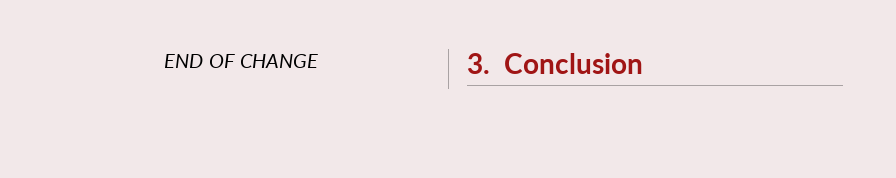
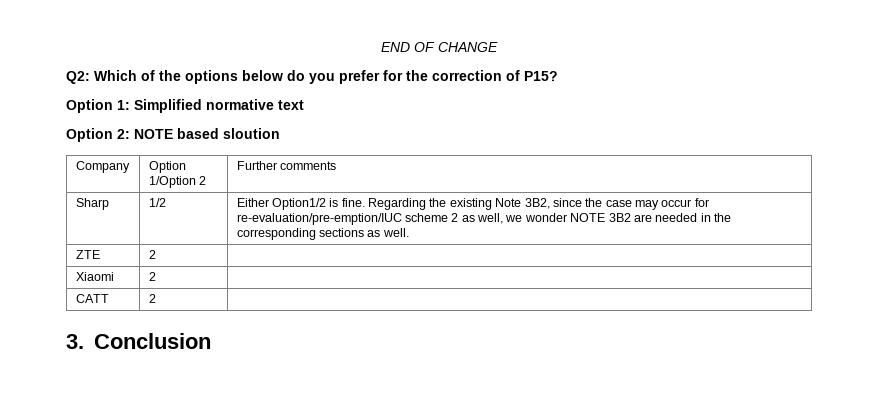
+ Q2: Which of the options below do you prefer for the correction of P15?
+ Option 1: Simplified normative text
+ Option 2: NOTE based sloution
+ Company | Option 1/Option 2 | Further comments
+ Sharp | 1/2 | Either Option1/2 is fine. Regarding the existing Note 3B2, since the case may occur for re-evaluation/pre-emption/IUC scheme 2 as well, we wonder NOTE 3B2 are needed in the corresponding sections as well.
+ ZTE | 2 |
+ Xiaomi | 2 |
+ CATT | 2 |

